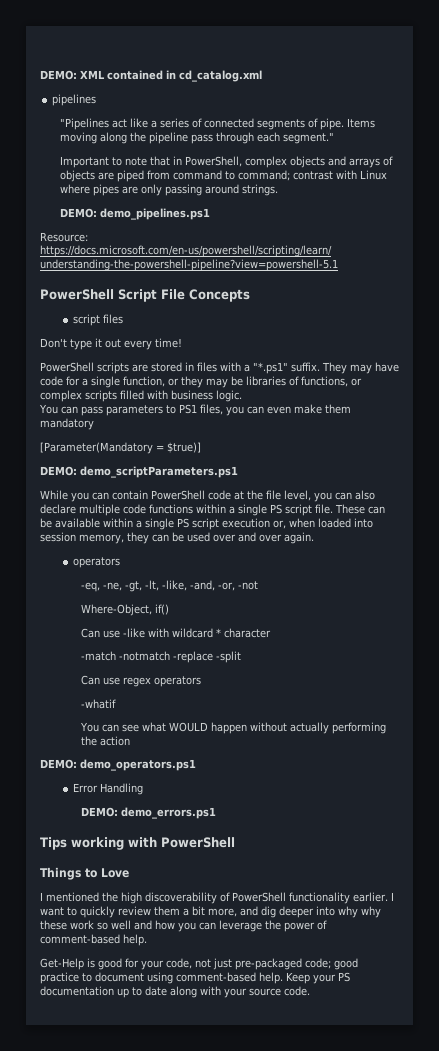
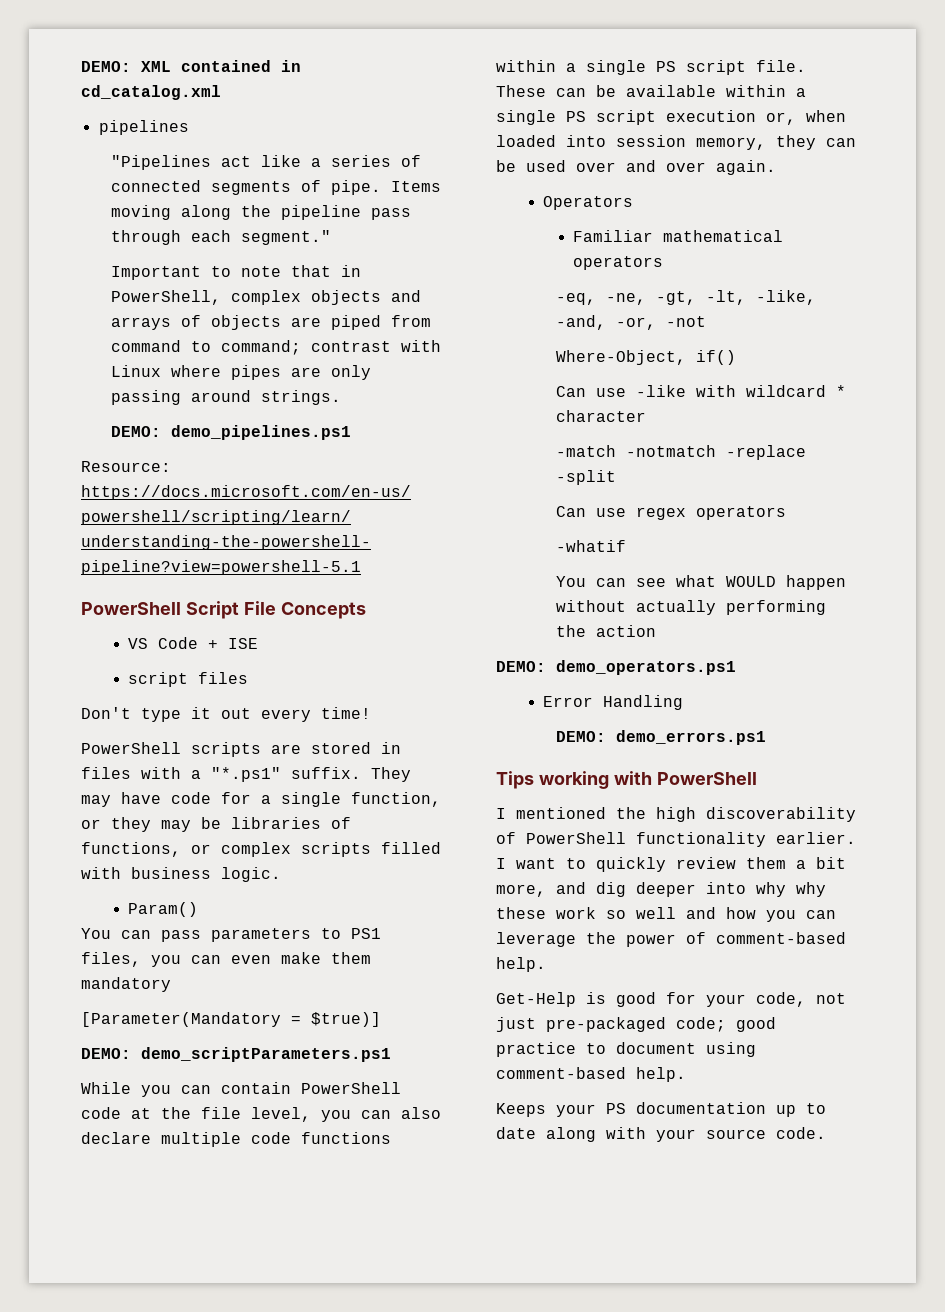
+ VS Code + ISE
+ Param()
  These can be available within a single PS script execution or, when loaded into session memory, they can be used over and over again.
- operators
+ Operators
+ Familiar mathematical operators
- Things to Love
- Get-Help is good for your code, not just pre-packaged code; good practice to document using comment-based help. Keep your PS documentation up to date along with your source code.
+ Get-Help is good for your code, not just pre-packaged code; good practice to document using comment-based help.
+ Keeps your PS documentation up to date along with your source code.

